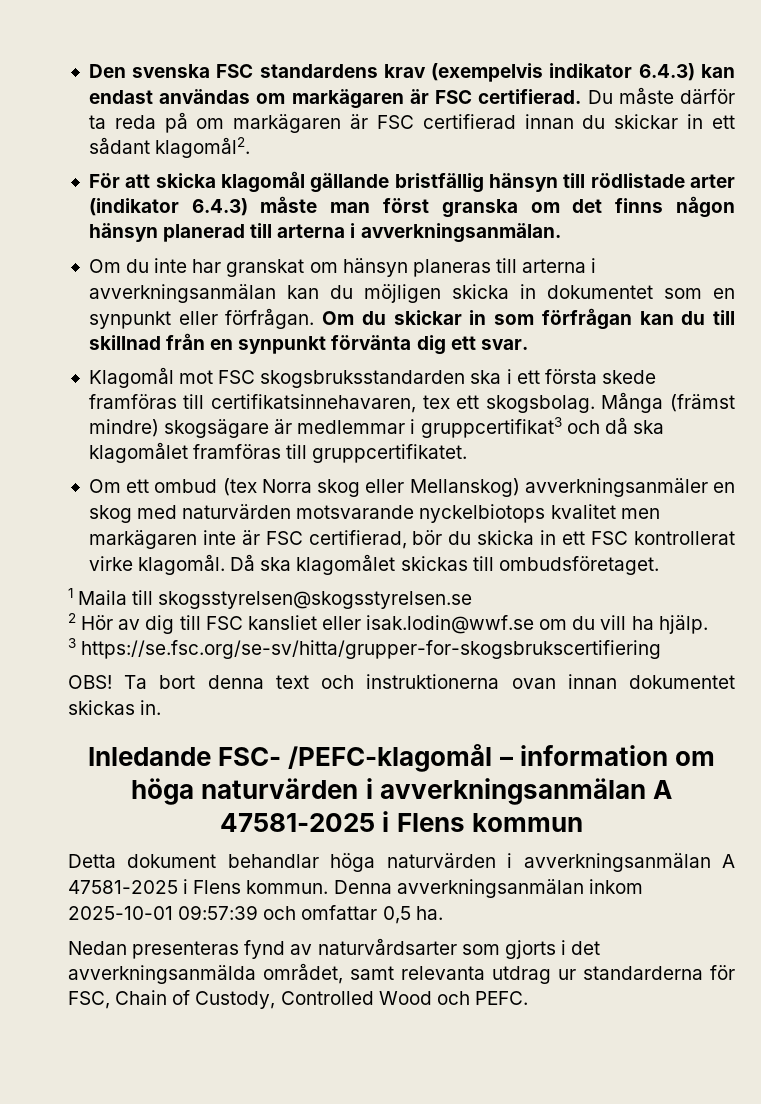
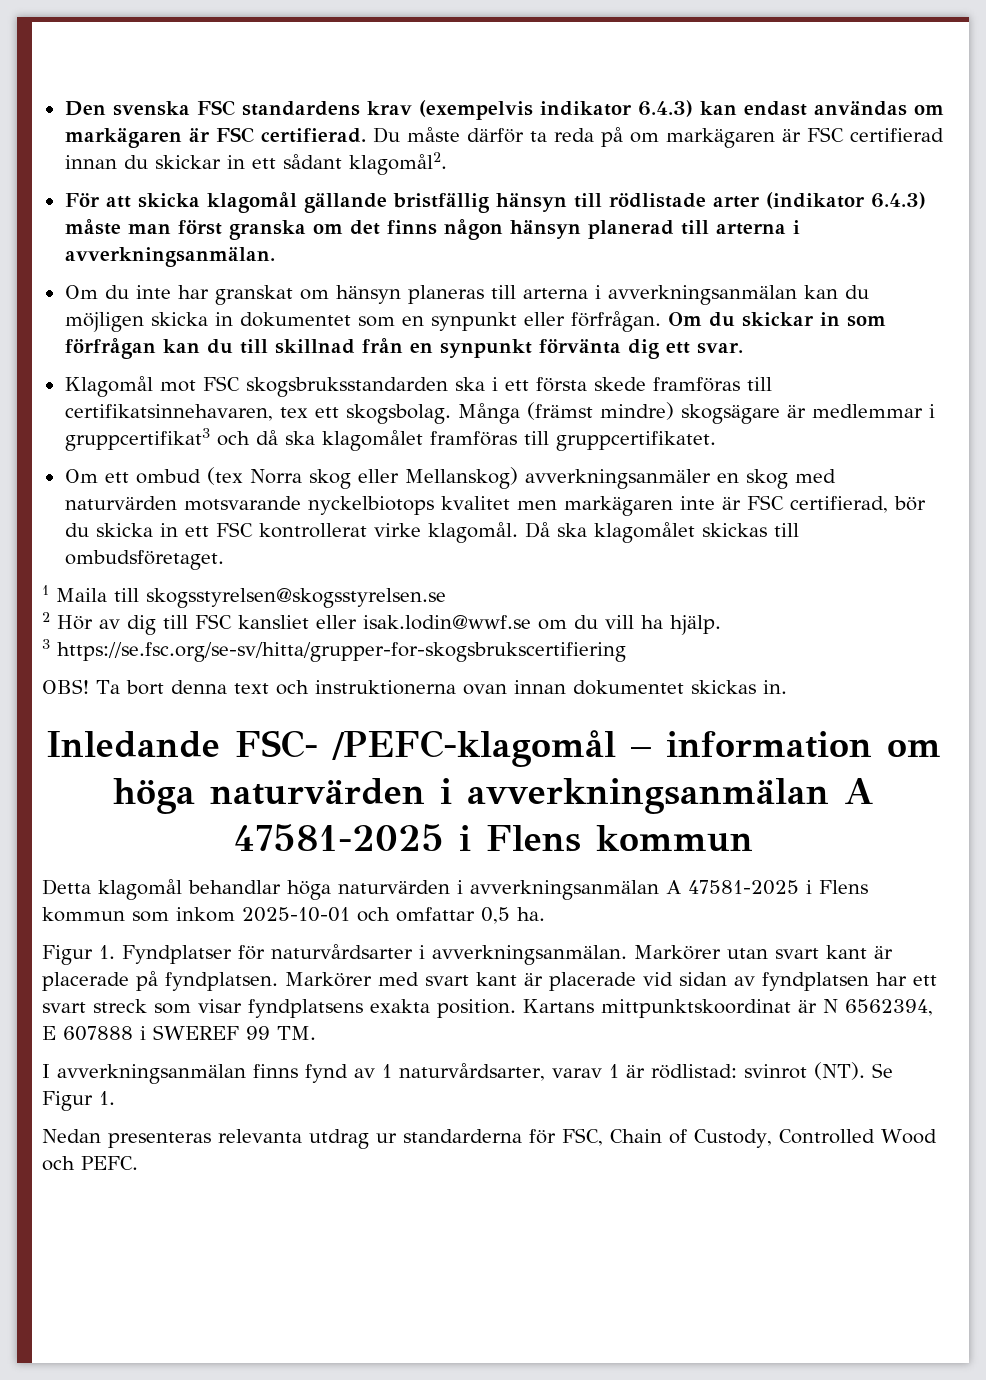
- Detta dokument behandlar höga naturvärden i avverkningsanmälan A 47581-2025 i Flens kommun. Denna avverkningsanmälan inkom 2025-10-01 09:57:39 och omfattar 0,5 ha.
+ Detta klagomål behandlar höga naturvärden i avverkningsanmälan A 47581-2025 i Flens kommun som inkom 2025-10-01 och omfattar 0,5 ha.
- Nedan presenteras fynd av naturvårdsarter som gjorts i det avverkningsanmälda området, samt relevanta utdrag ur standarderna för FSC, Chain of Custody, Controlled Wood och PEFC.
+ Figur 1. Fyndplatser för naturvårdsarter i avverkningsanmälan. Markörer utan svart kant är placerade på fyndplatsen. Markörer med svart kant är placerade vid sidan av fyndplatsen har ett svart streck som visar fyndplatsens exakta position. Kartans mittpunktskoordinat är N 6562394, E 607888 i SWEREF 99 TM.
+ I avverkningsanmälan finns fynd av 1 naturvårdsarter, varav 1 är rödlistad: svinrot (NT). Se Figur 1.
+ Nedan presenteras relevanta utdrag ur standarderna för FSC, Chain of Custody, Controlled Wood och PEFC.

